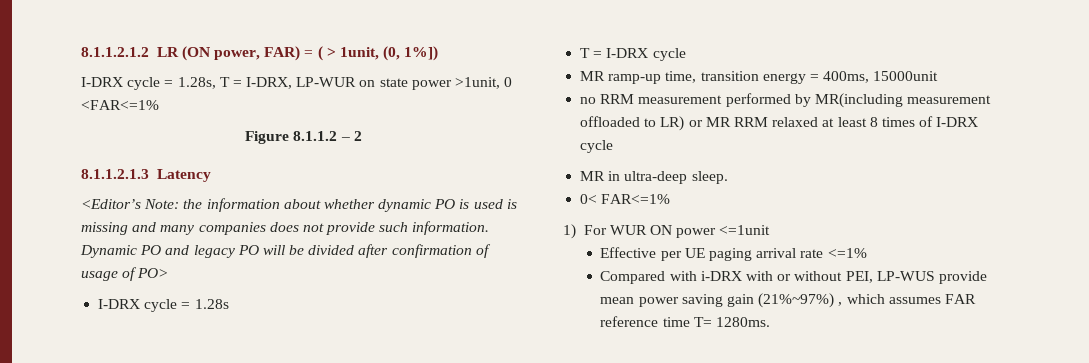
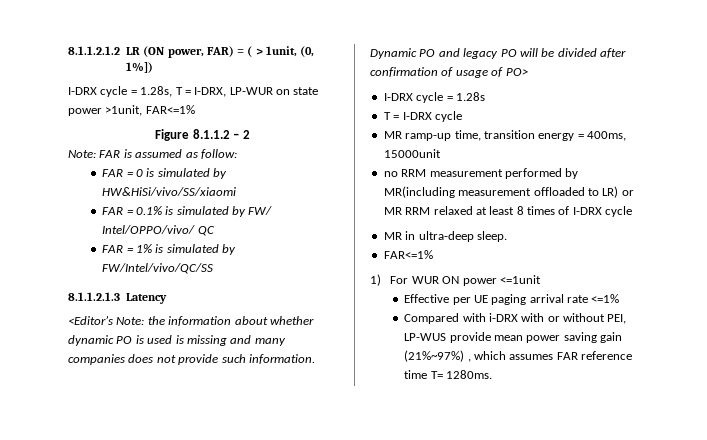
- I-DRX cycle = 1.28s, T = I-DRX, LP-WUR on state power >1unit, 0 <FAR<=1%
+ I-DRX cycle = 1.28s, T = I-DRX, LP-WUR on state power >1unit, FAR<=1%
+ Note: FAR is assumed as follow:
+ FAR = 0 is simulated by HW&HiSi/vivo/SS/xiaomi
+ FAR = 0.1% is simulated by FW/ Intel/OPPO/vivo/ QC
+ FAR = 1% is simulated by FW/Intel/vivo/QC/SS
  MR in ultra-deep sleep.
- 0< FAR<=1%
+ FAR<=1%

